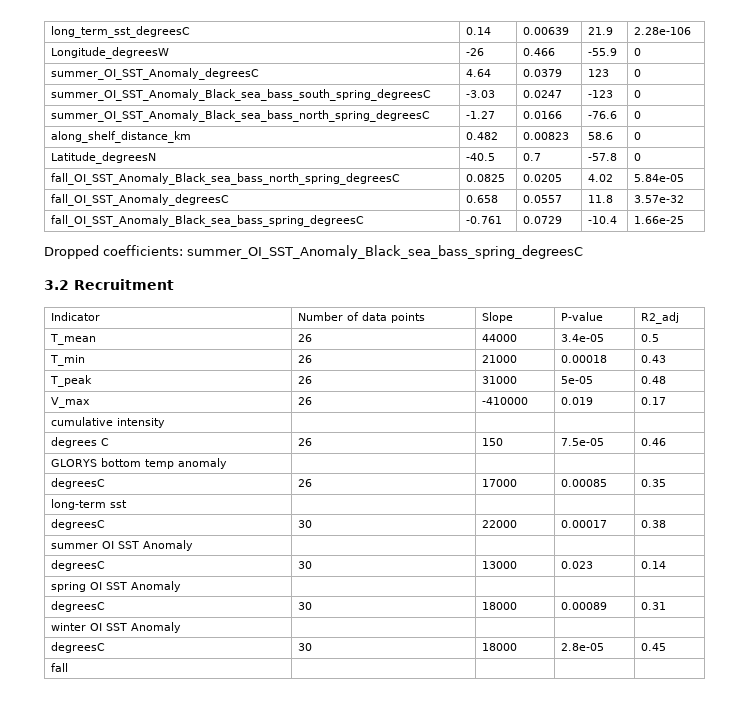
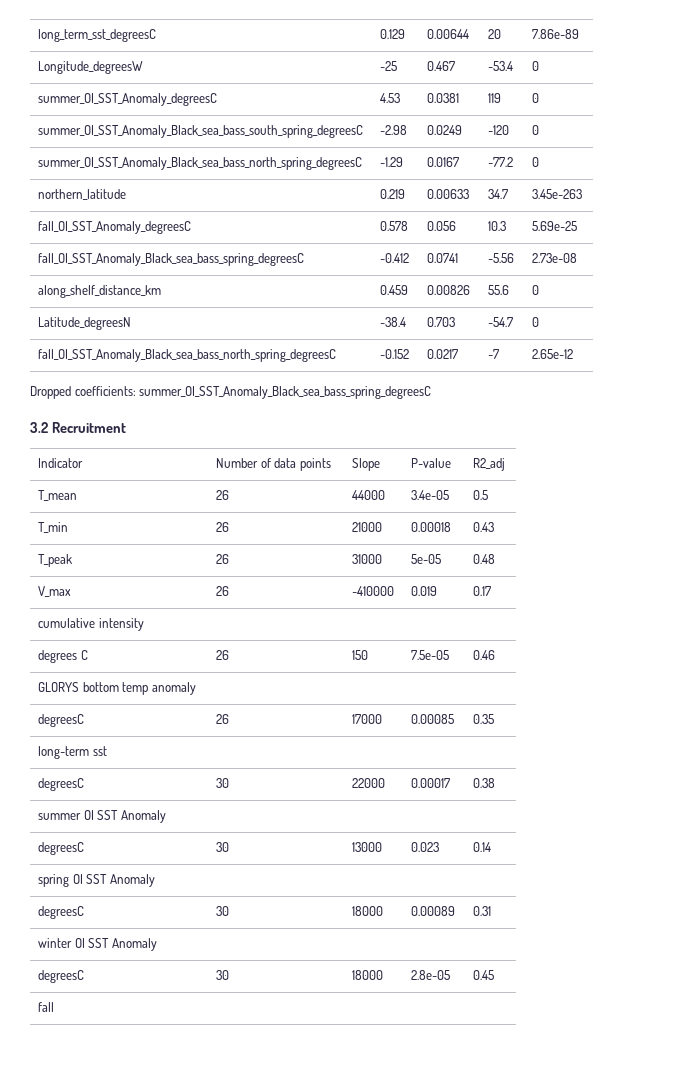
- long_term_sst_degreesC | 0.14 | 0.00639 | 21.9 | 2.28e-106
- Longitude_degreesW | -26 | 0.466 | -55.9 | 0
+ long_term_sst_degreesC | 0.129 | 0.00644 | 20 | 7.86e-89
+ Longitude_degreesW | -25 | 0.467 | -53.4 | 0
- summer_OI_SST_Anomaly_degreesC | 4.64 | 0.0379 | 123 | 0
+ summer_OI_SST_Anomaly_degreesC | 4.53 | 0.0381 | 119 | 0
- summer_OI_SST_Anomaly_Black_sea_bass_south_spring_degreesC | -3.03 | 0.0247 | -123 | 0
+ summer_OI_SST_Anomaly_Black_sea_bass_south_spring_degreesC | -2.98 | 0.0249 | -120 | 0
- summer_OI_SST_Anomaly_Black_sea_bass_north_spring_degreesC | -1.27 | 0.0166 | -76.6 | 0
- along_shelf_distance_km | 0.482 | 0.00823 | 58.6 | 0
+ summer_OI_SST_Anomaly_Black_sea_bass_north_spring_degreesC | -1.29 | 0.0167 | -77.2 | 0
+ northern_latitude | 0.219 | 0.00633 | 34.7 | 3.45e-263
+ fall_OI_SST_Anomaly_degreesC | 0.578 | 0.056 | 10.3 | 5.69e-25
+ fall_OI_SST_Anomaly_Black_sea_bass_spring_degreesC | -0.412 | 0.0741 | -5.56 | 2.73e-08
+ along_shelf_distance_km | 0.459 | 0.00826 | 55.6 | 0
- Latitude_degreesN | -40.5 | 0.7 | -57.8 | 0
+ Latitude_degreesN | -38.4 | 0.703 | -54.7 | 0
- fall_OI_SST_Anomaly_Black_sea_bass_north_spring_degreesC | 0.0825 | 0.0205 | 4.02 | 5.84e-05
- fall_OI_SST_Anomaly_degreesC | 0.658 | 0.0557 | 11.8 | 3.57e-32
- fall_OI_SST_Anomaly_Black_sea_bass_spring_degreesC | -0.761 | 0.0729 | -10.4 | 1.66e-25
+ fall_OI_SST_Anomaly_Black_sea_bass_north_spring_degreesC | -0.152 | 0.0217 | -7 | 2.65e-12

